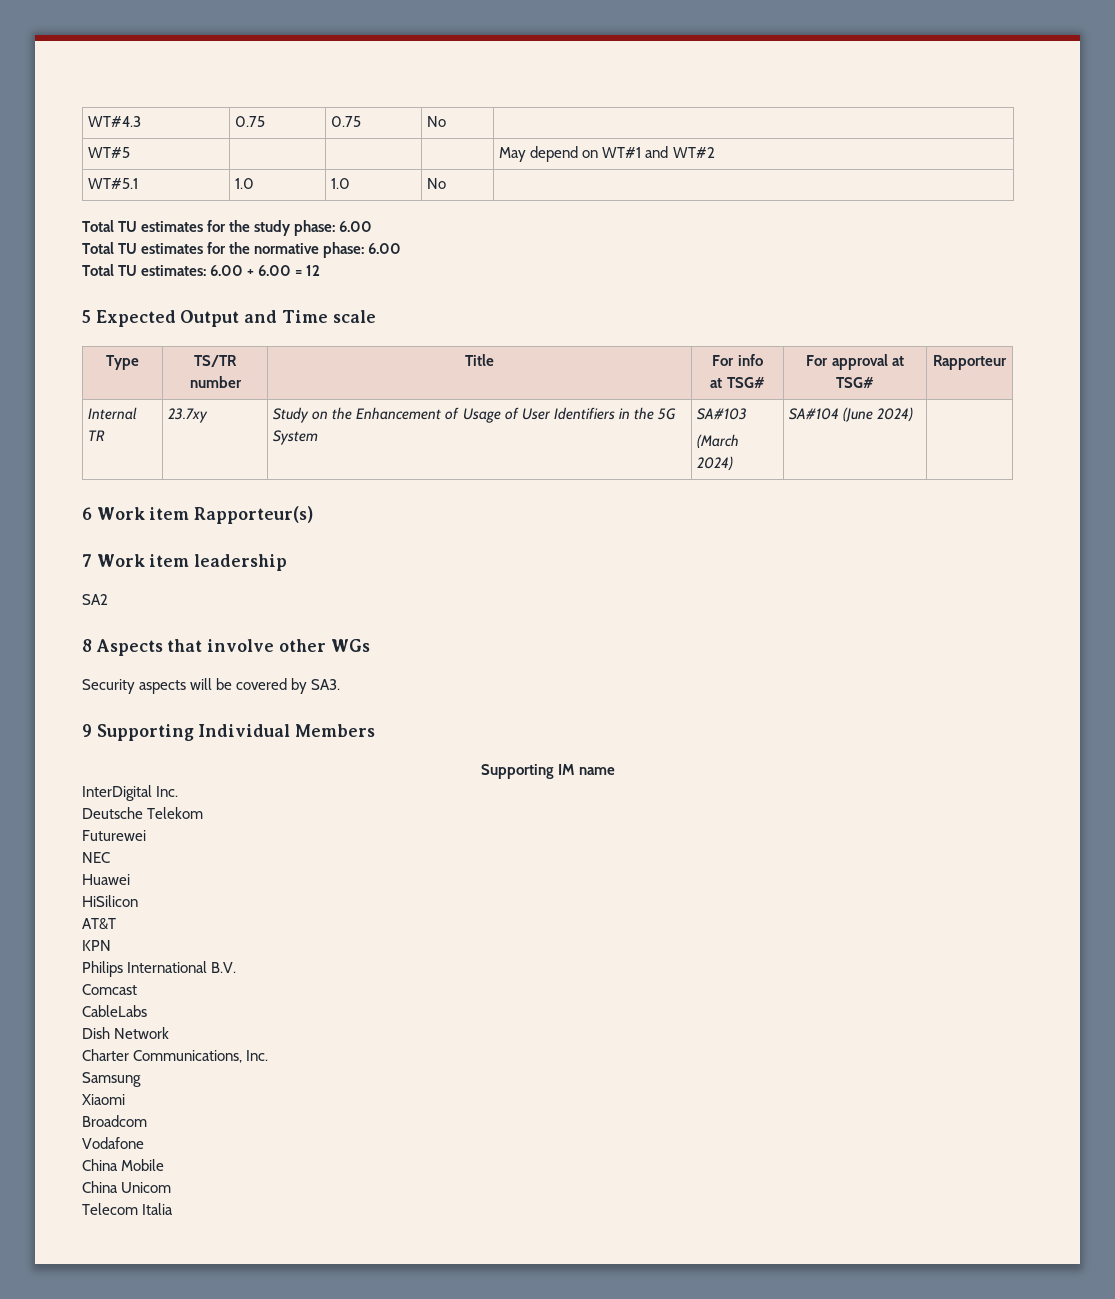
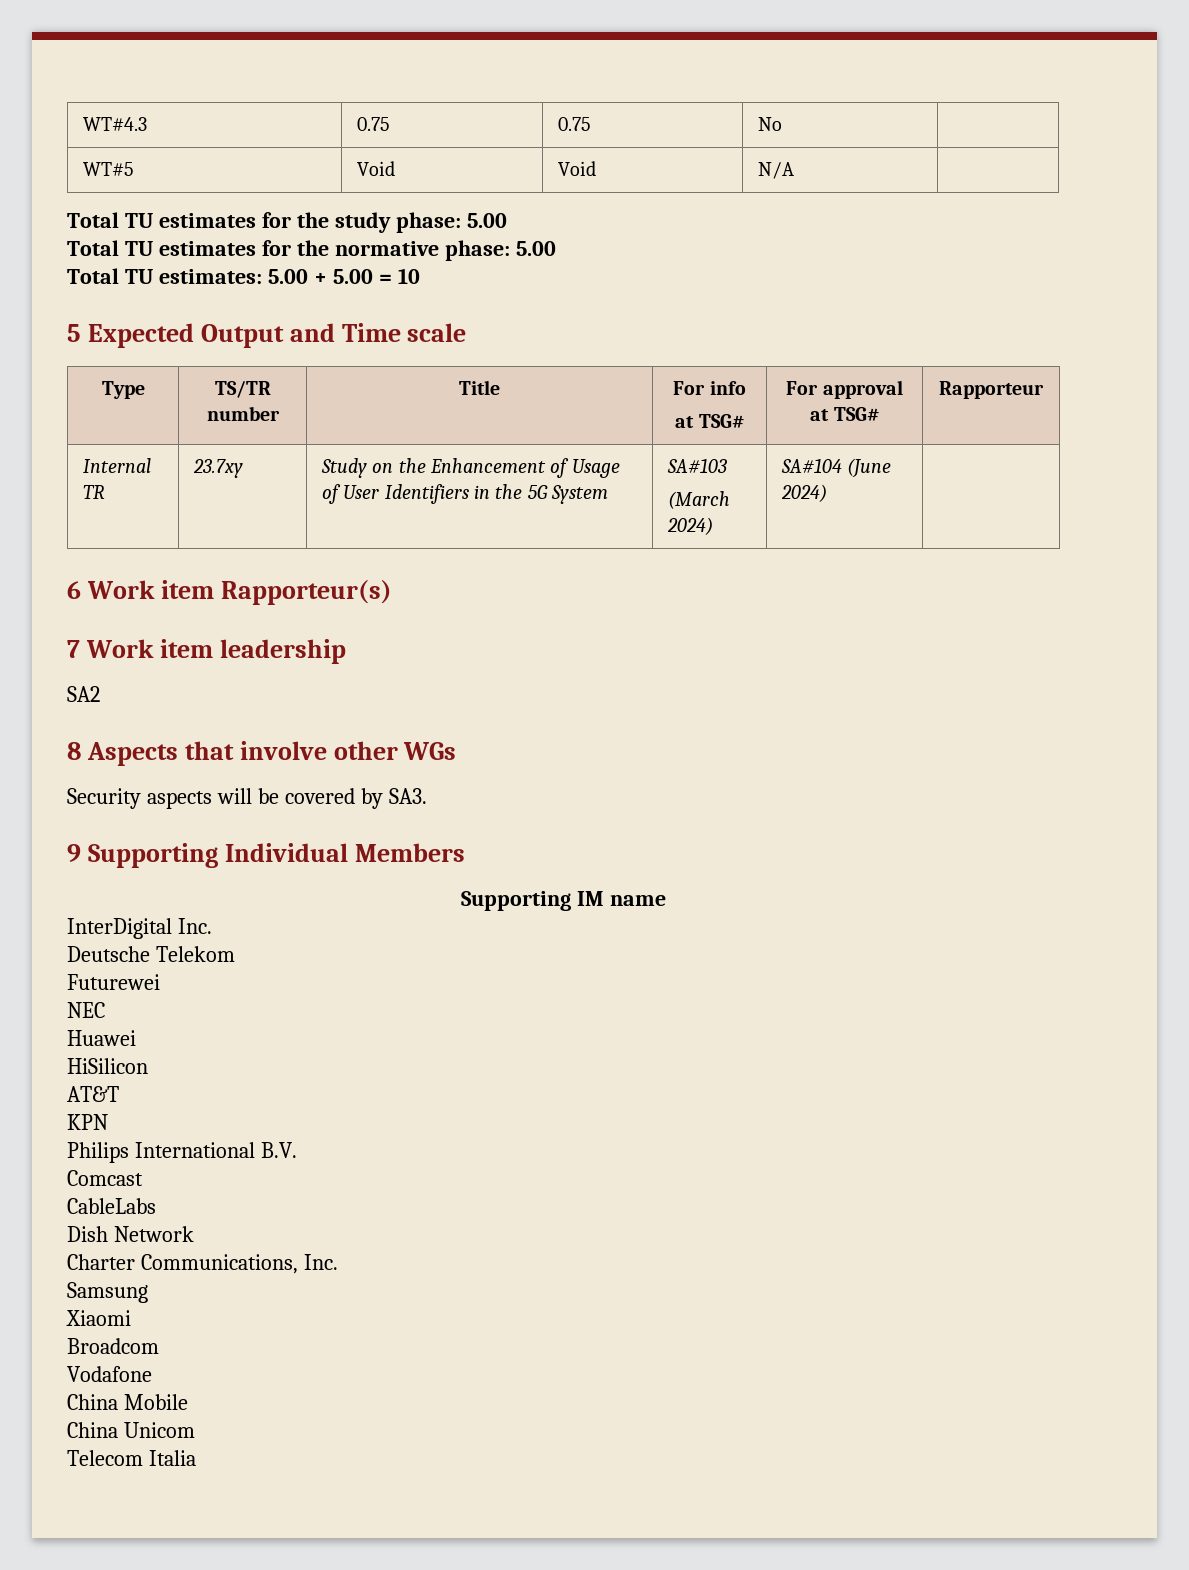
- WT#5 | | | | May depend on WT#1 and WT#2
- WT#5.1 | 1.0 | 1.0 | No |
+ WT#5 | Void | Void | N/A |
- Total TU estimates for the study phase: 6.00
+ Total TU estimates for the study phase: 5.00
- Total TU estimates for the normative phase: 6.00
+ Total TU estimates for the normative phase: 5.00
- Total TU estimates: 6.00 + 6.00 = 12
+ Total TU estimates: 5.00 + 5.00 = 10

